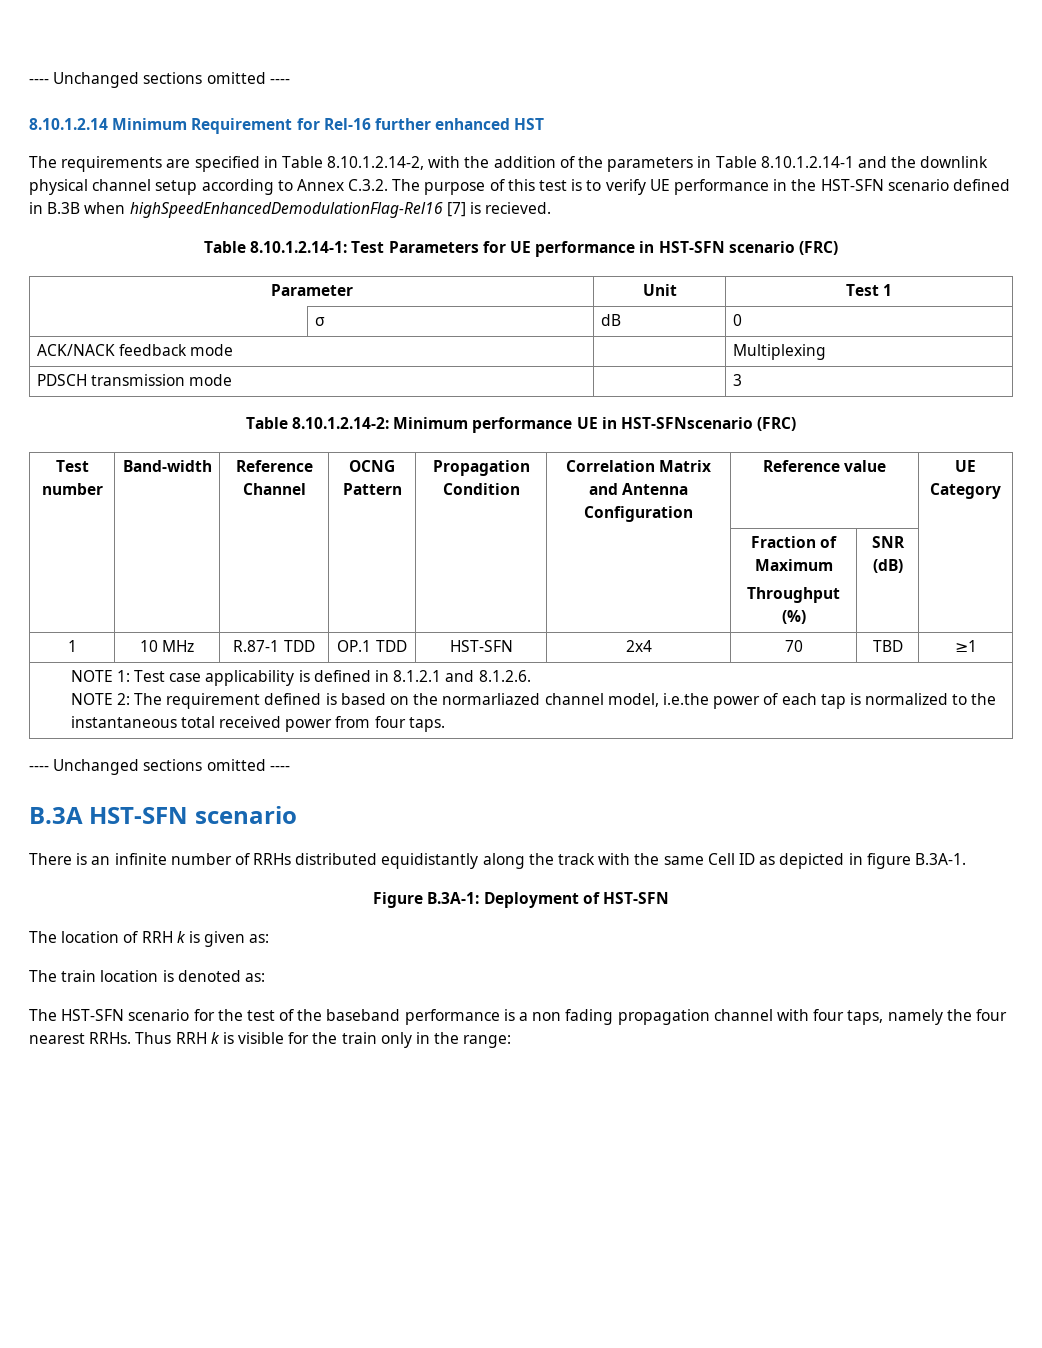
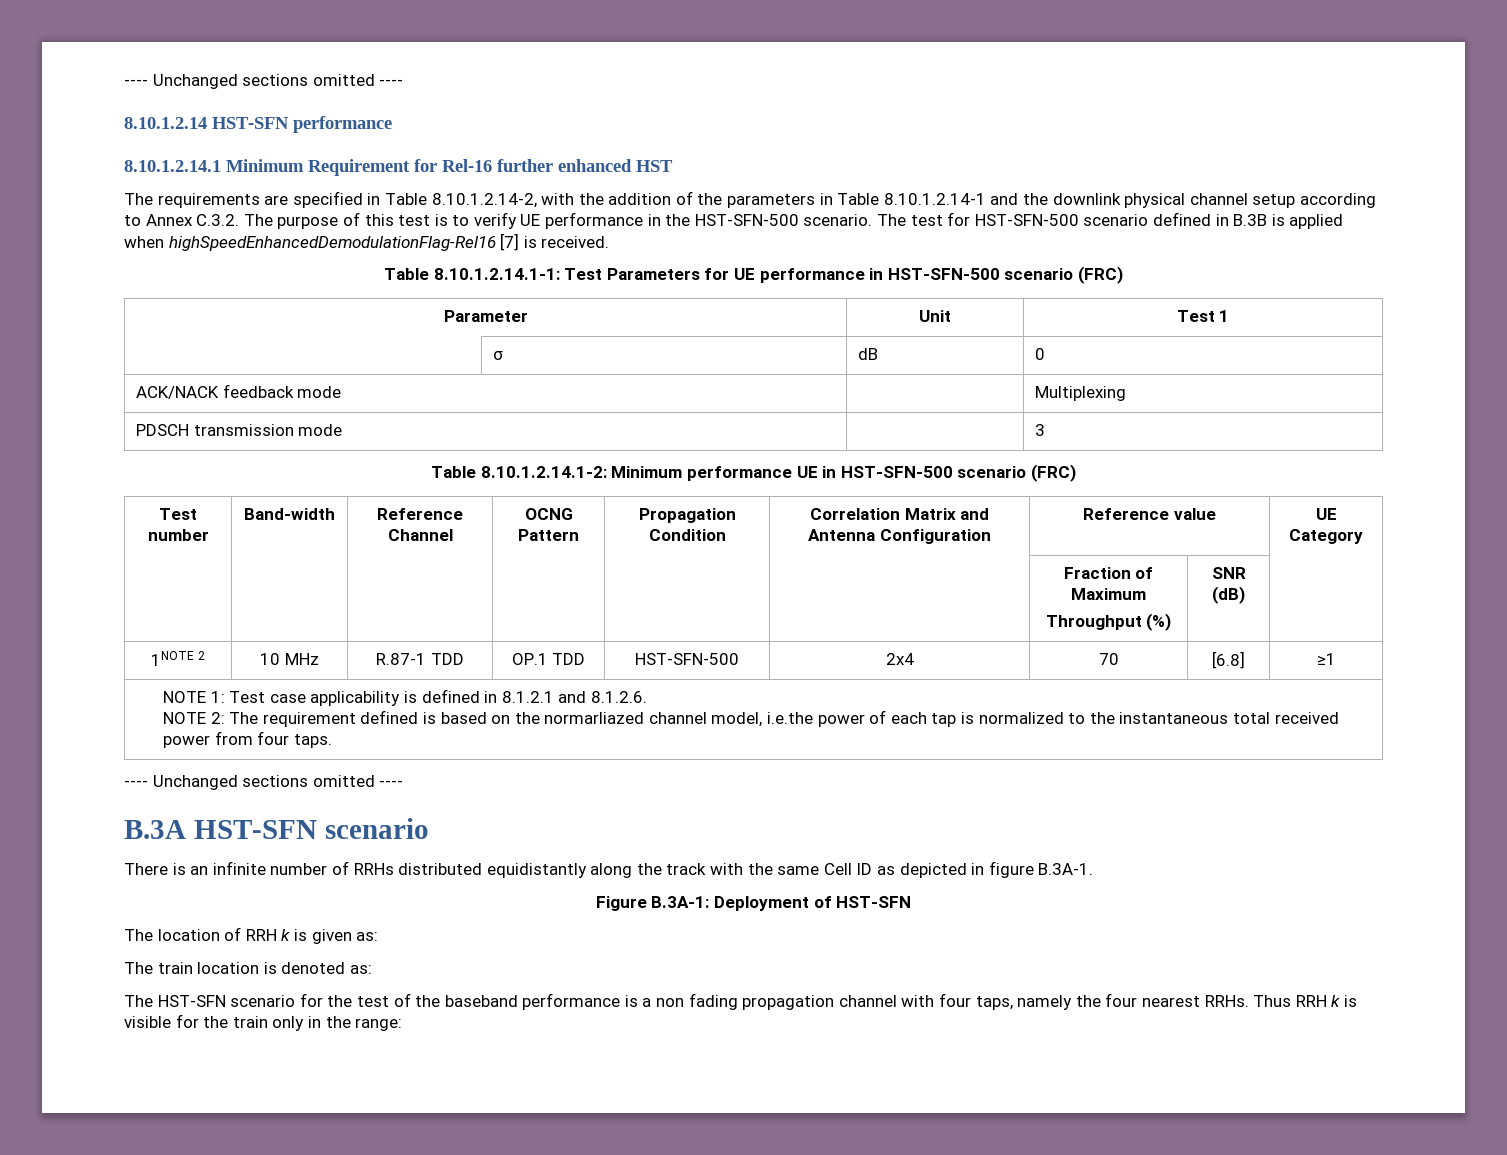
- 8.10.1.2.14 Minimum Requirement for Rel-16 further enhanced HST
+ 8.10.1.2.14 HST-SFN performance
+ 8.10.1.2.14.1 Minimum Requirement for Rel-16 further enhanced HST
- The requirements are specified in Table 8.10.1.2.14-2, with the addition of the parameters in Table 8.10.1.2.14-1 and the downlink physical channel setup according to Annex C.3.2. The purpose of this test is to verify UE performance in the HST-SFN scenario defined in B.3B when highSpeedEnhancedDemodulationFlag-Rel16 [7] is recieved.
- Table 8.10.1.2.14-1: Test Parameters for UE performance in HST-SFN scenario (FRC)
+ The requirements are specified in Table 8.10.1.2.14-2, with the addition of the parameters in Table 8.10.1.2.14-1 and the downlink physical channel setup according to Annex C.3.2. The purpose of this test is to verify UE performance in the HST-SFN-500 scenario. The test for HST-SFN-500 scenario defined in B.3B is applied when highSpeedEnhancedDemodulationFlag-Rel16 [7] is received.
+ Table 8.10.1.2.14.1-1: Test Parameters for UE performance in HST-SFN-500 scenario (FRC)
- Table 8.10.1.2.14-2: Minimum performance UE in HST-SFNscenario (FRC)
+ Table 8.10.1.2.14.1-2: Minimum performance UE in HST-SFN-500 scenario (FRC)
- 1 | 10 MHz | R.87-1 TDD | OP.1 TDD | HST-SFN | 2x4 | 70 | TBD | ≥1
+ 1NOTE 2 | 10 MHz | R.87-1 TDD | OP.1 TDD | HST-SFN-500 | 2x4 | 70 | [6.8] | ≥1

